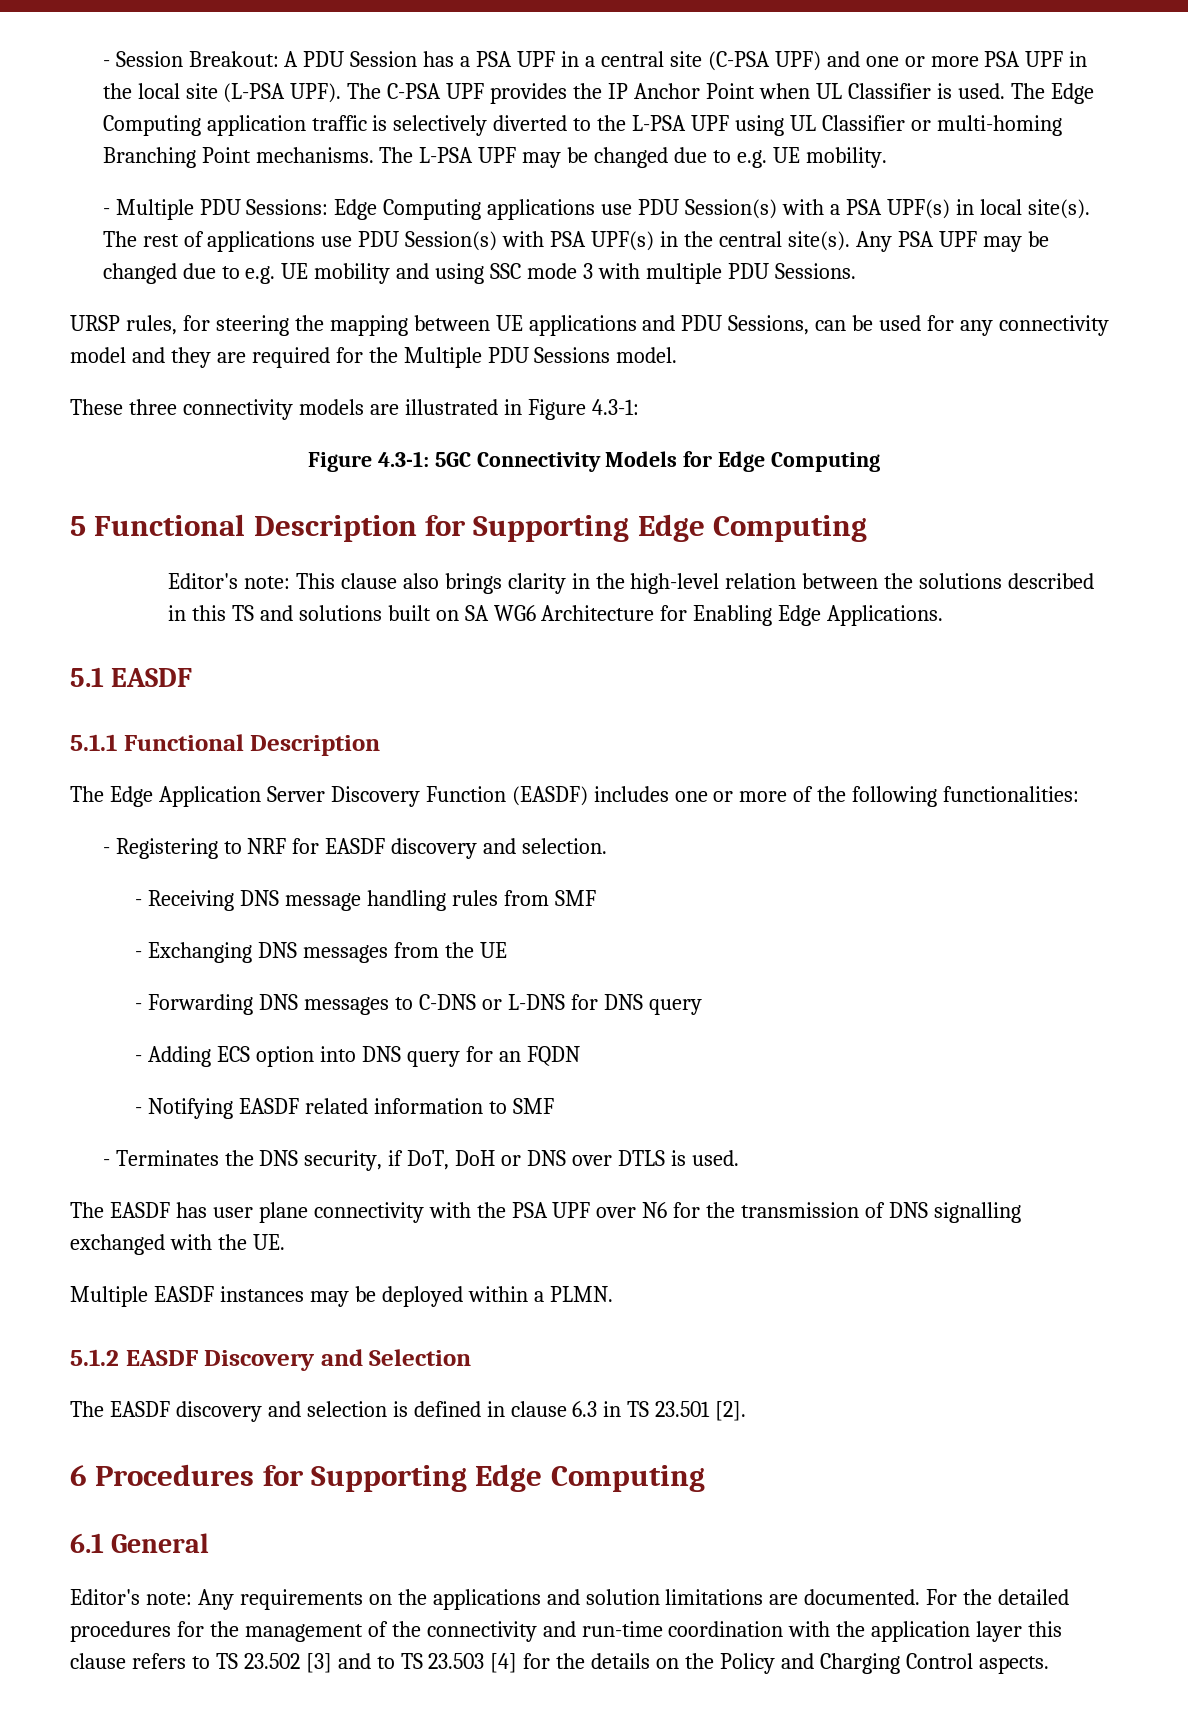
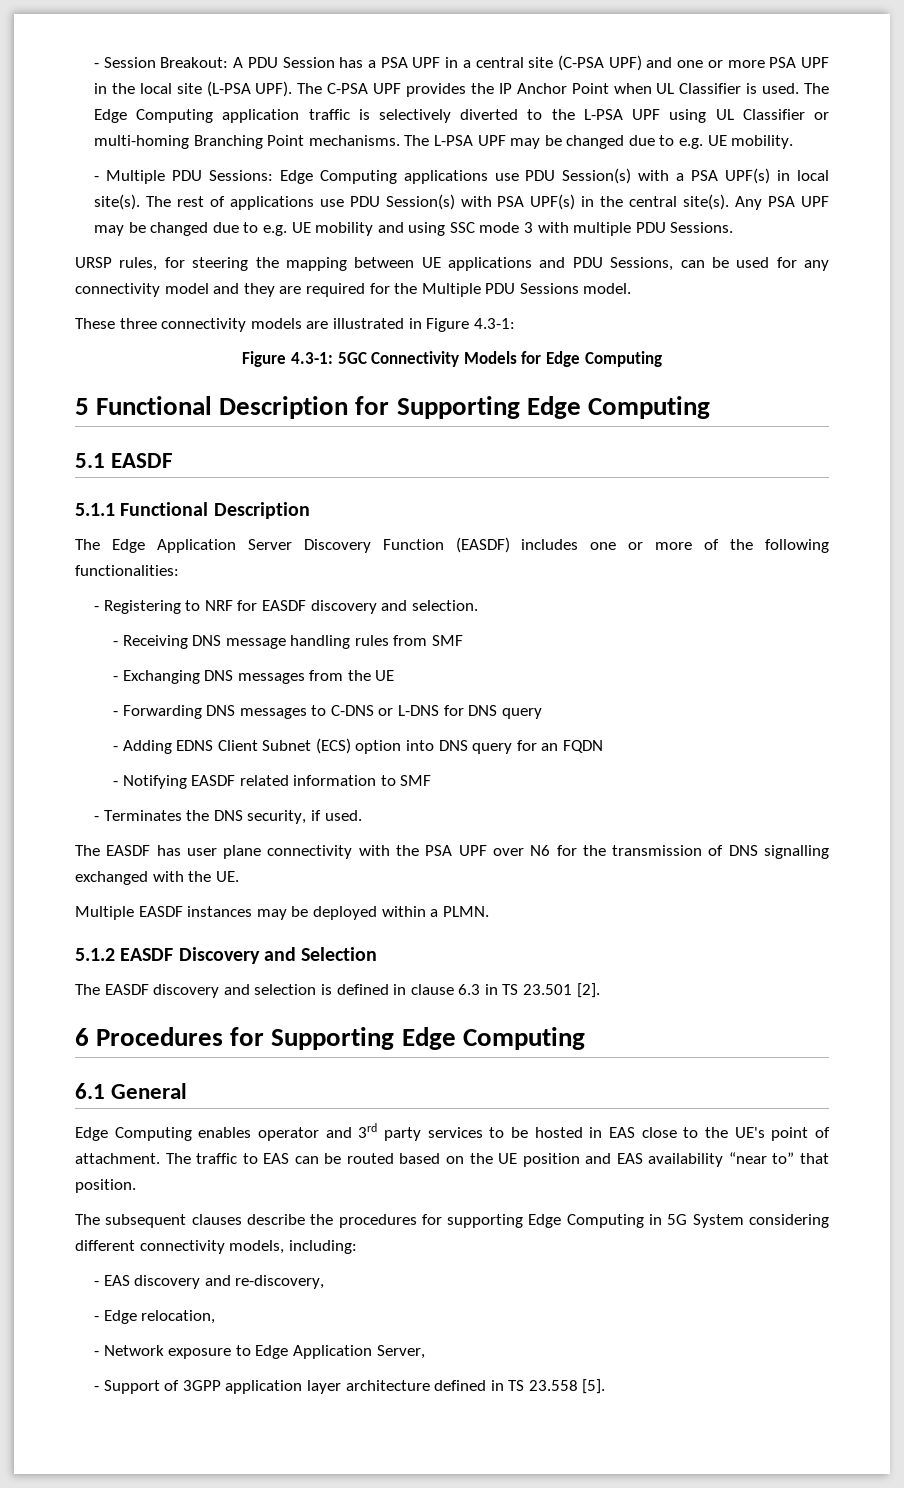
- Editor's note: This clause also brings clarity in the high-level relation between the solutions described in this TS and solutions built on SA WG6 Architecture for Enabling Edge Applications.
- - Adding ECS option into DNS query for an FQDN
+ - Adding EDNS Client Subnet (ECS) option into DNS query for an FQDN
- - Terminates the DNS security, if DoT, DoH or DNS over DTLS is used.
+ - Terminates the DNS security, if used.
- Editor's note: Any requirements on the applications and solution limitations are documented. For the detailed procedures for the management of the connectivity and run-time coordination with the application layer this clause refers to TS 23.502 [3] and to TS 23.503 [4] for the details on the Policy and Charging Control aspects.
+ Edge Computing enables operator and 3rd party services to be hosted in EAS close to the UE's point of attachment. The traffic to EAS can be routed based on the UE position and EAS availability “near to” that position.
+ The subsequent clauses describe the procedures for supporting Edge Computing in 5G System considering different connectivity models, including:
+ - EAS discovery and re-discovery,
+ - Edge relocation,
+ - Network exposure to Edge Application Server,
+ - Support of 3GPP application layer architecture defined in TS 23.558 [5].

